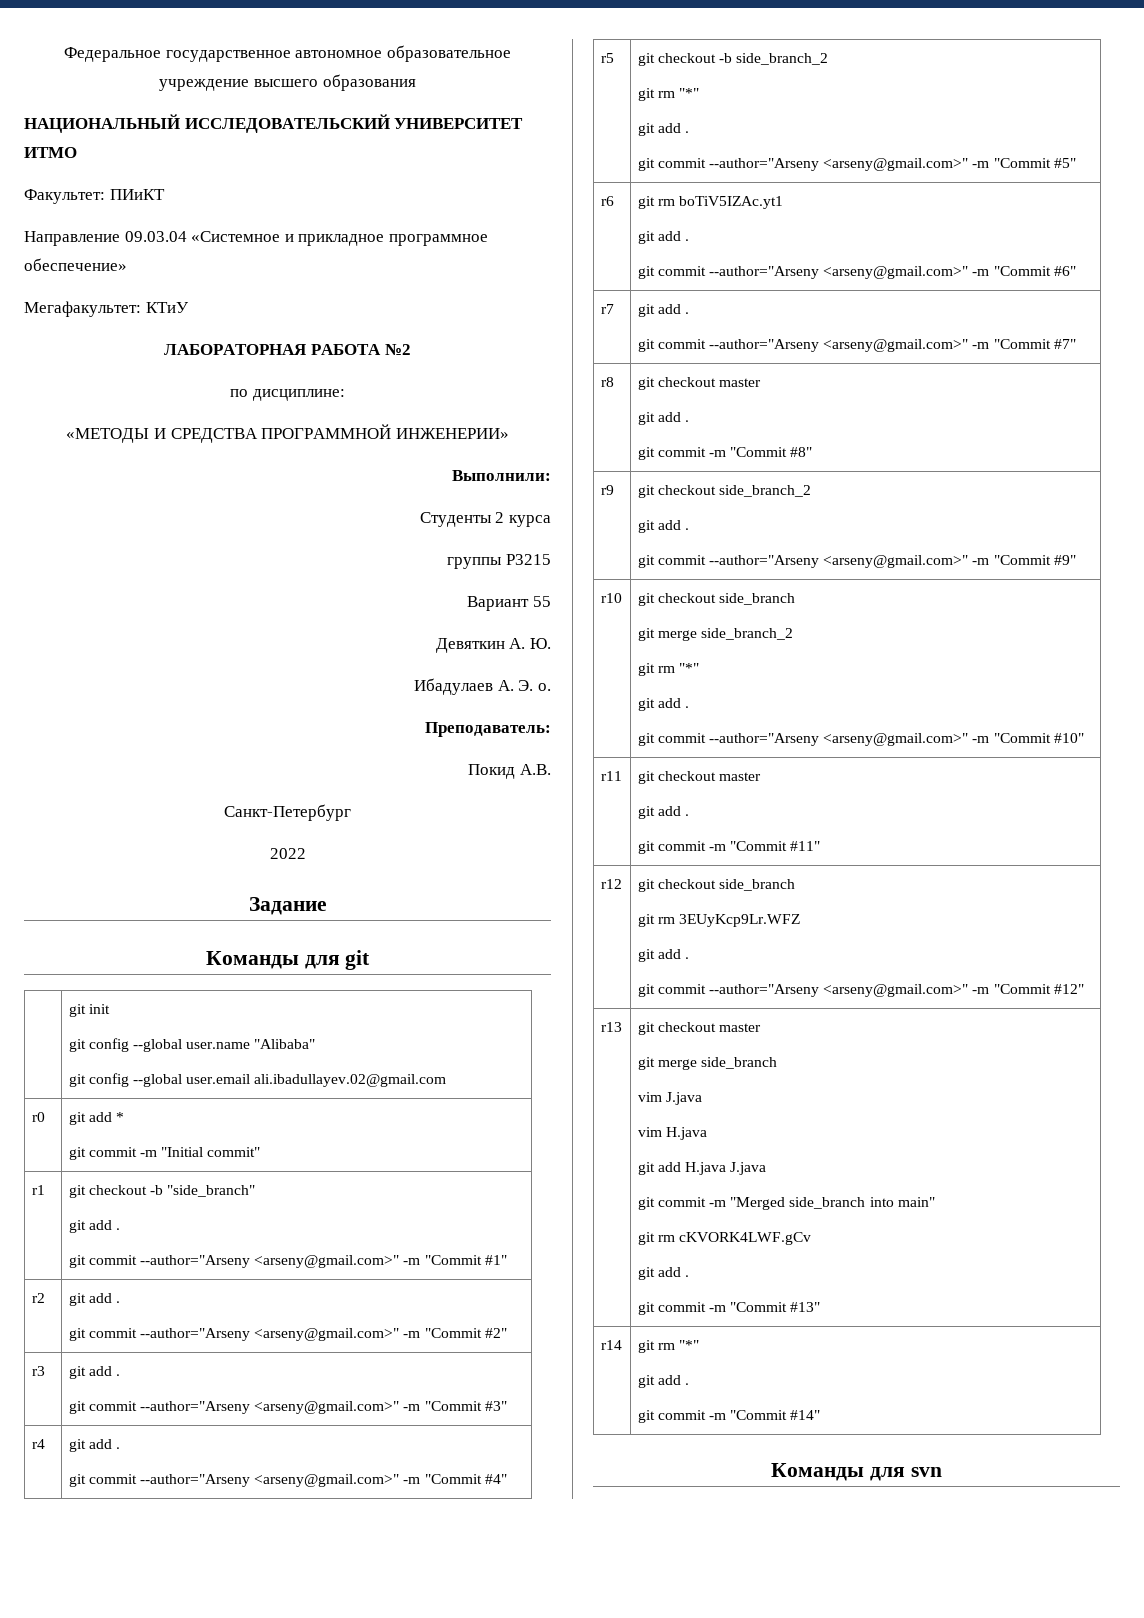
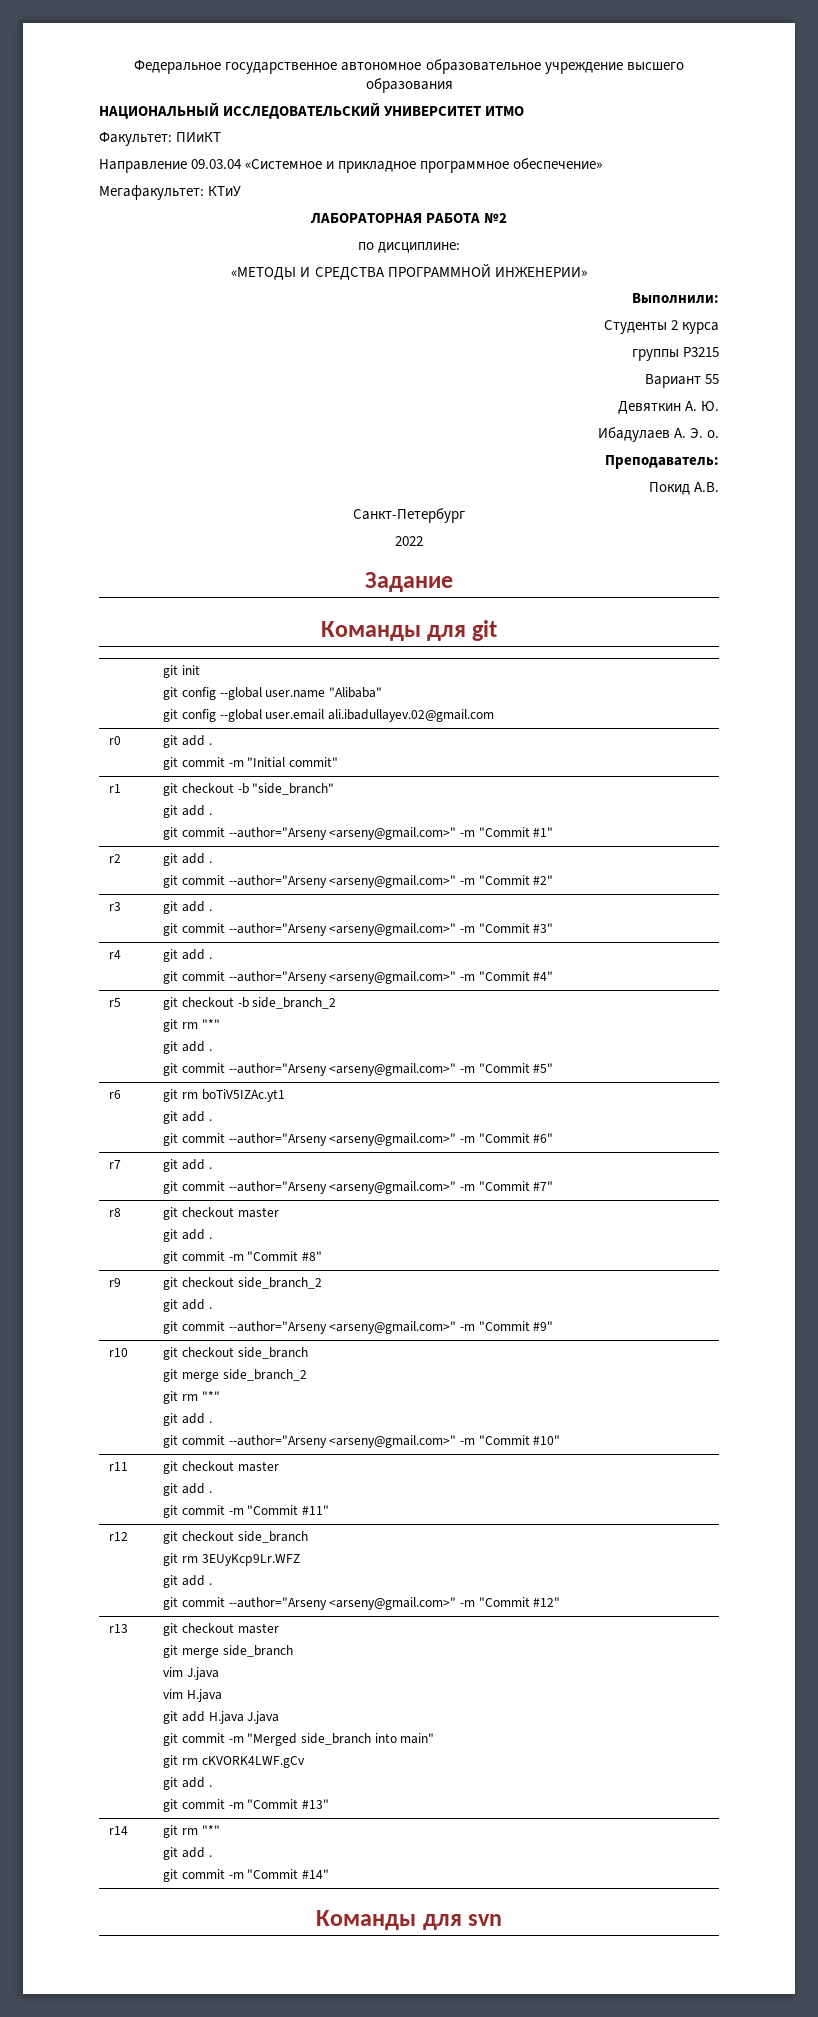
- r0 | git add *
+ r0 | git add .

